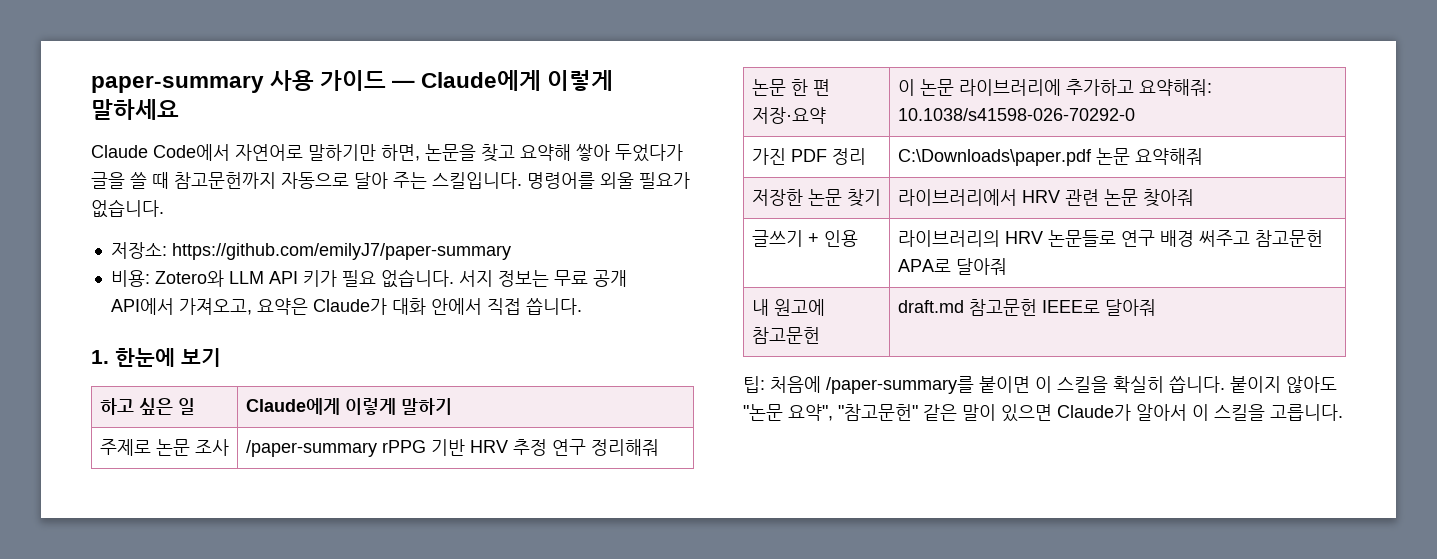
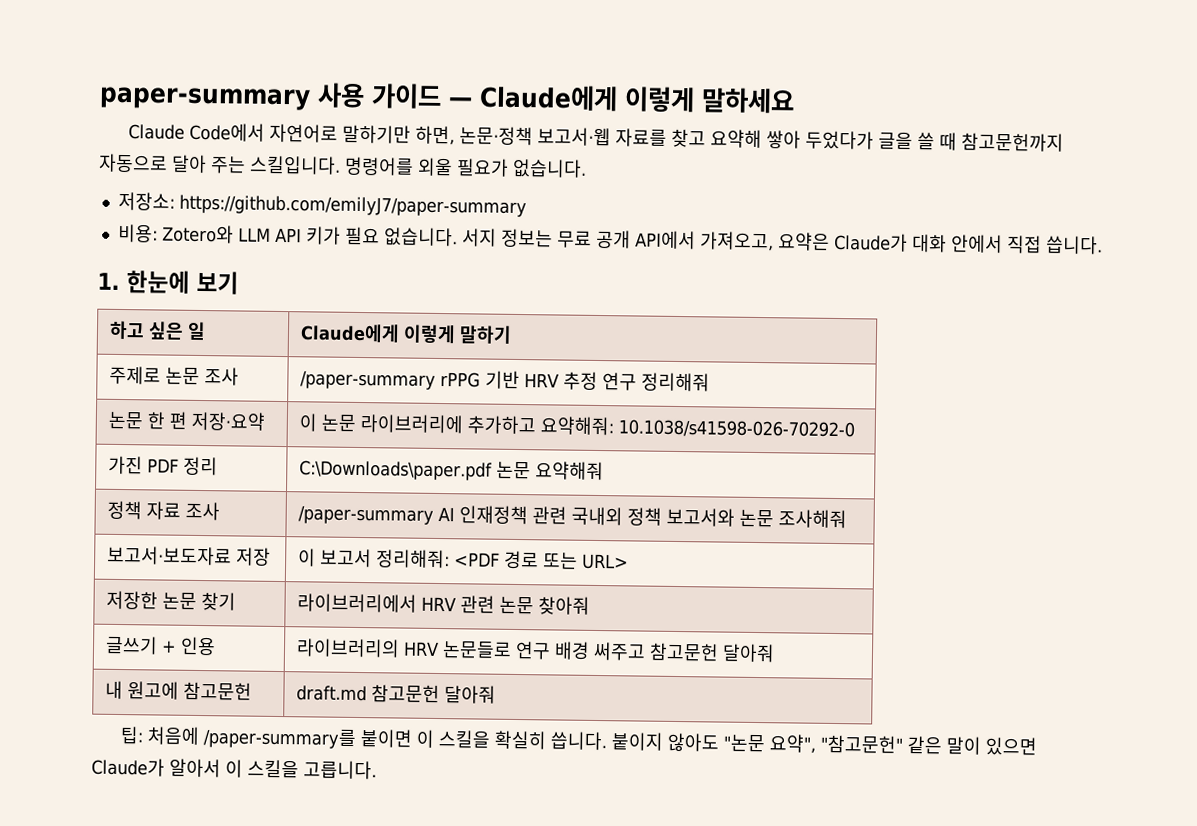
- Claude Code에서 자연어로 말하기만 하면, 논문을 찾고 요약해 쌓아 두었다가 글을 쓸 때 참고문헌까지 자동으로 달아 주는 스킬입니다.
+ Claude Code에서 자연어로 말하기만 하면, 논문·정책 보고서·웹 자료를 찾고 요약해 쌓아 두었다가 글을 쓸 때 참고문헌까지 자동으로 달아 주는 스킬입니다.
+ 정책 자료 조사 | /paper-summary AI 인재정책 관련 국내외 정책 보고서와 논문 조사해줘
+ 보고서·보도자료 저장 | 이 보고서 정리해줘: <PDF 경로 또는 URL>
- 글쓰기 + 인용 | 라이브러리의 HRV 논문들로 연구 배경 써주고 참고문헌 APA로 달아줘
+ 글쓰기 + 인용 | 라이브러리의 HRV 논문들로 연구 배경 써주고 참고문헌 달아줘
- 내 원고에 참고문헌 | draft.md 참고문헌 IEEE로 달아줘
+ 내 원고에 참고문헌 | draft.md 참고문헌 달아줘

